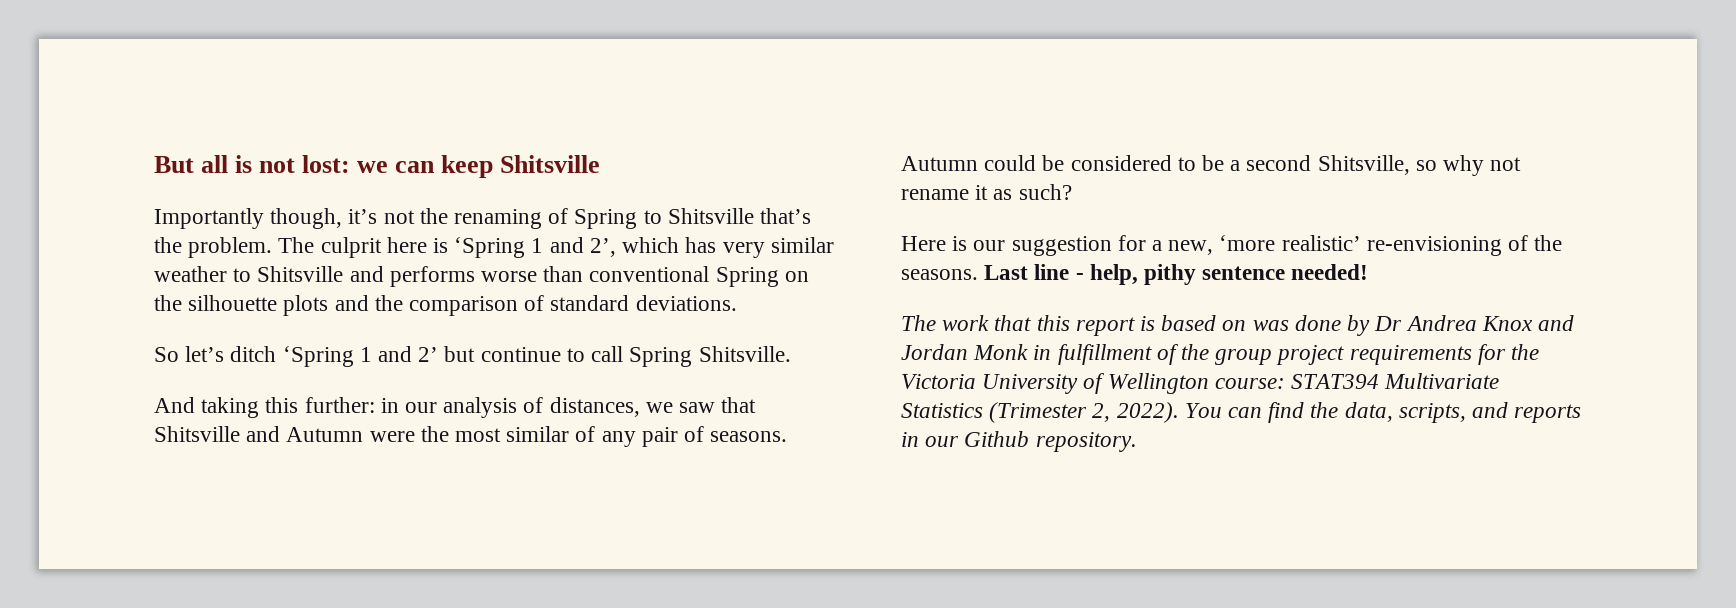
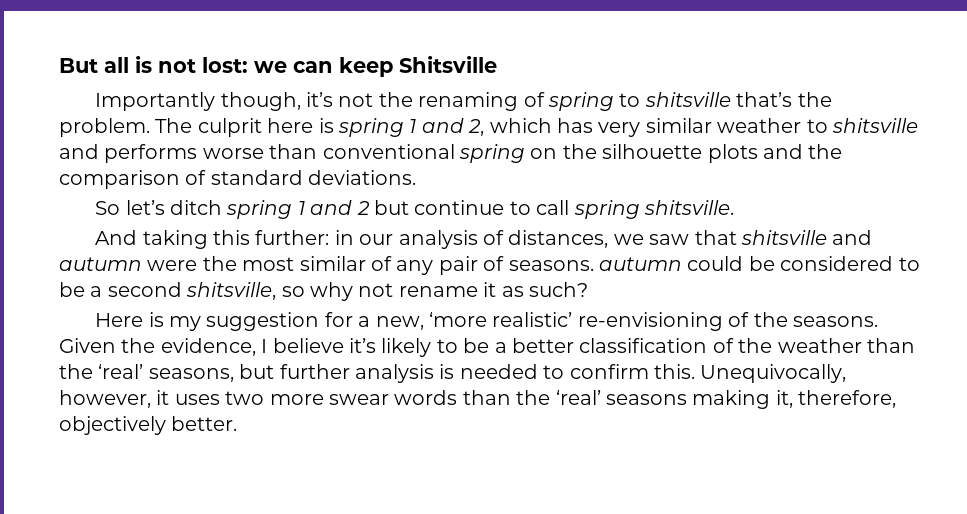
- Importantly though, it’s not the renaming of Spring to Shitsville that’s the problem.
+ Importantly though, it’s not the renaming of spring to shitsville that’s the problem.
- The culprit here is ‘Spring 1 and 2’, which has very similar weather to Shitsville and performs worse than conventional Spring on the silhouette plots and the comparison of standard deviations.
+ The culprit here is spring 1 and 2, which has very similar weather to shitsville and performs worse than conventional spring on the silhouette plots and the comparison of standard deviations.
- So let’s ditch ‘Spring 1 and 2’ but continue to call Spring Shitsville.
+ So let’s ditch spring 1 and 2 but continue to call spring shitsville.
- And taking this further: in our analysis of distances, we saw that Shitsville and Autumn were the most similar of any pair of seasons. Autumn could be considered to be a second Shitsville, so why not rename it as such?
+ And taking this further: in our analysis of distances, we saw that shitsville and autumn were the most similar of any pair of seasons. autumn could be considered to be a second shitsville, so why not rename it as such?
- Here is our suggestion for a new, ‘more realistic’ re-envisioning of the seasons.
+ Here is my suggestion for a new, ‘more realistic’ re-envisioning of the seasons.
- Last line - help, pithy sentence needed!
- The work that this report is based on was done by Dr Andrea Knox and Jordan Monk in fulfillment of the group project requirements for the Victoria University of Wellington course: STAT394 Multivariate Statistics (Trimester 2, 2022). You can find the data, scripts, and reports in our Github repository.
+ Given the evidence, I believe it’s likely to be a better classification of the weather than the ‘real’ seasons, but further analysis is needed to confirm this. Unequivocally, however, it uses two more swear words than the ‘real’ seasons making it, therefore, objectively better.

